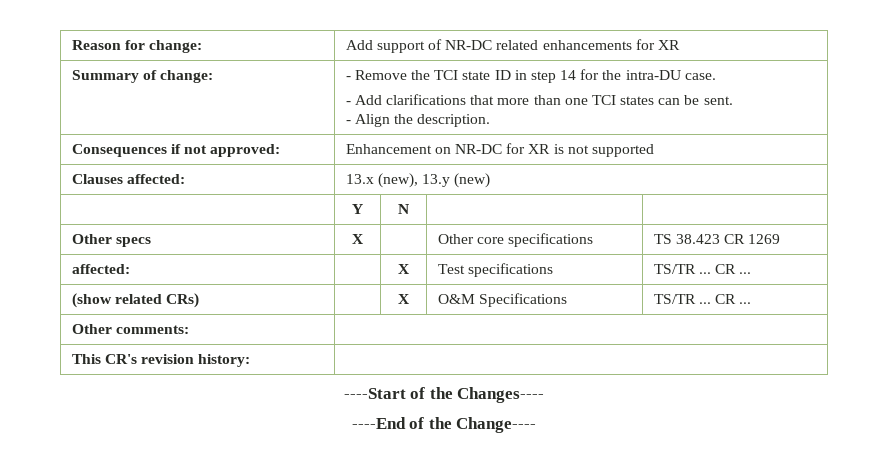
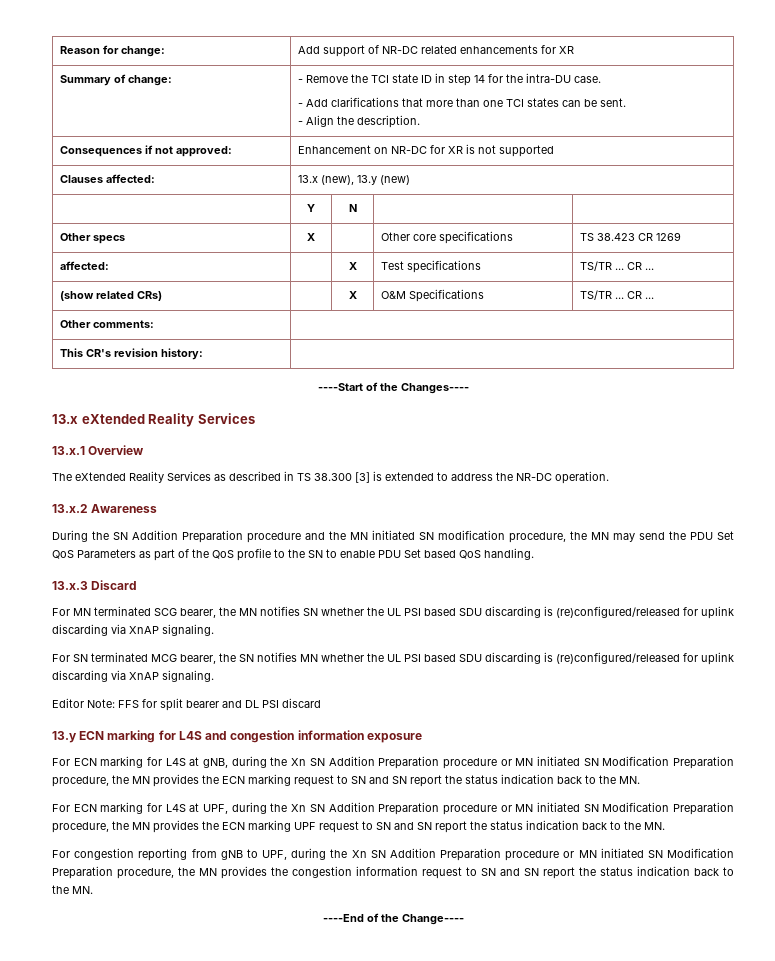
+ 13.x eXtended Reality Services
+ 13.x.1 Overview
+ The eXtended Reality Services as described in TS 38.300 [3] is extended to address the NR-DC operation.
+ 13.x.2 Awareness
+ During the SN Addition Preparation procedure and the MN initiated SN modification procedure, the MN may send the PDU Set QoS Parameters as part of the QoS profile to the SN to enable PDU Set based QoS handling.
+ 13.x.3 Discard
+ For MN terminated SCG bearer, the MN notifies SN whether the UL PSI based SDU discarding is (re)configured/released for uplink discarding via XnAP signaling.
+ For SN terminated MCG bearer, the SN notifies MN whether the UL PSI based SDU discarding is (re)configured/released for uplink discarding via XnAP signaling.
+ Editor Note: FFS for split bearer and DL PSI discard
+ 13.y ECN marking for L4S and congestion information exposure
+ For ECN marking for L4S at gNB, during the Xn SN Addition Preparation procedure or MN initiated SN Modification Preparation procedure, the MN provides the ECN marking request to SN and SN report the status indication back to the MN.
+ For ECN marking for L4S at UPF, during the Xn SN Addition Preparation procedure or MN initiated SN Modification Preparation procedure, the MN provides the ECN marking UPF request to SN and SN report the status indication back to the MN.
+ For congestion reporting from gNB to UPF, during the Xn SN Addition Preparation procedure or MN initiated SN Modification Preparation procedure, the MN provides the congestion information request to SN and SN report the status indication back to the MN.

